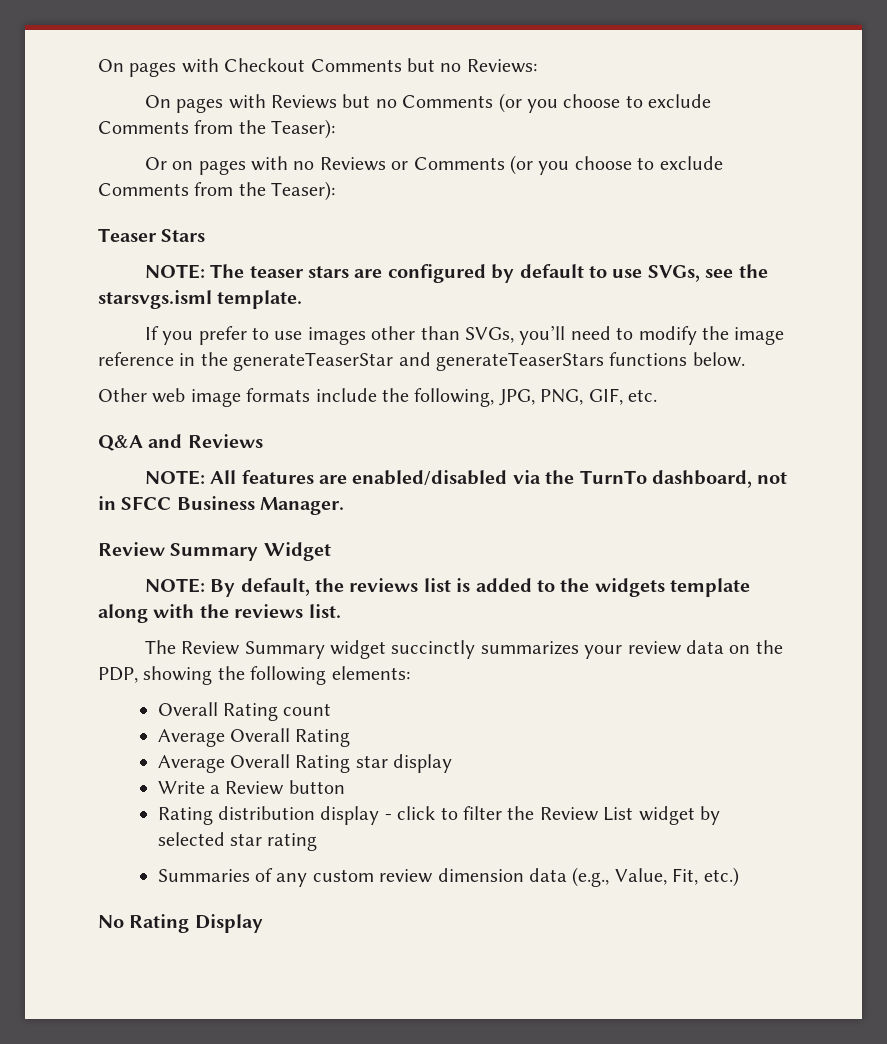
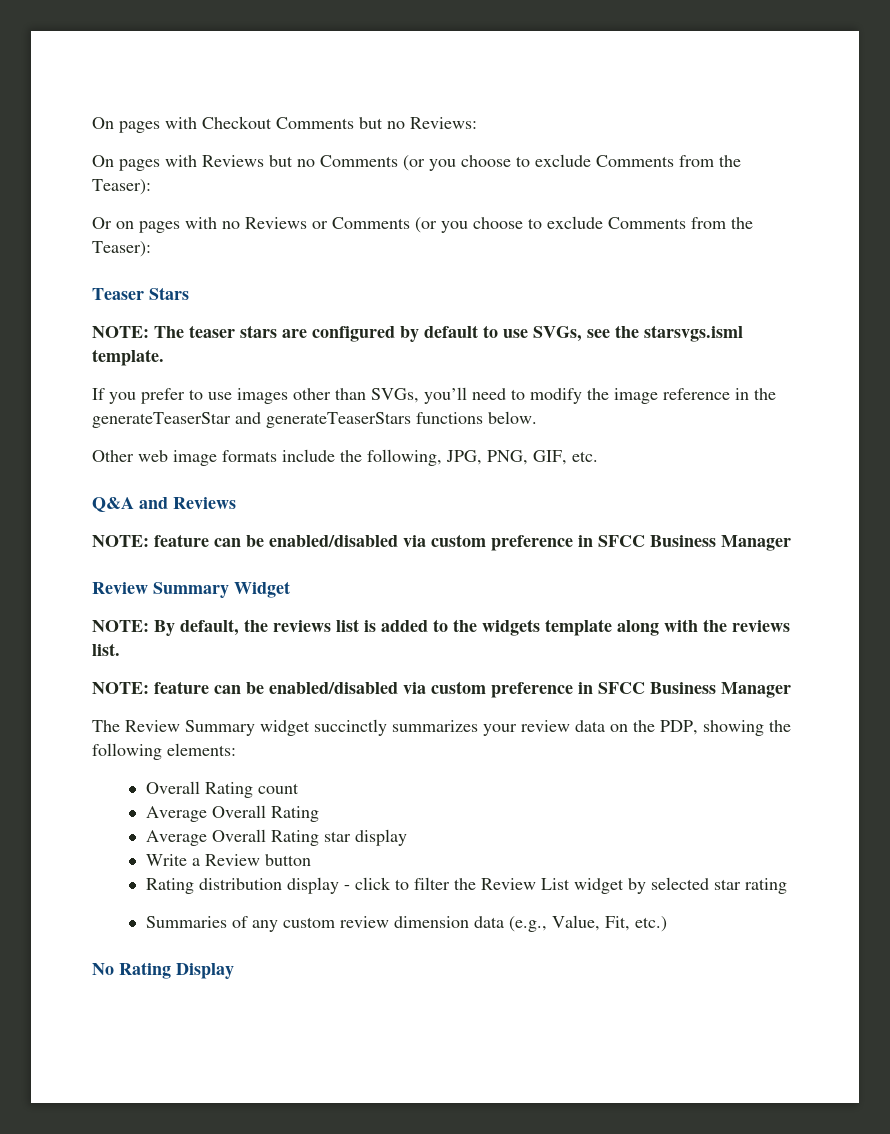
  Q&A and Reviews
- NOTE: All features are enabled/disabled via the TurnTo dashboard, not in SFCC Business Manager.
+ NOTE: feature can be enabled/disabled via custom preference in SFCC Business Manager
  NOTE: By default, the reviews list is added to the widgets template along with the reviews list.
+ NOTE: feature can be enabled/disabled via custom preference in SFCC Business Manager

